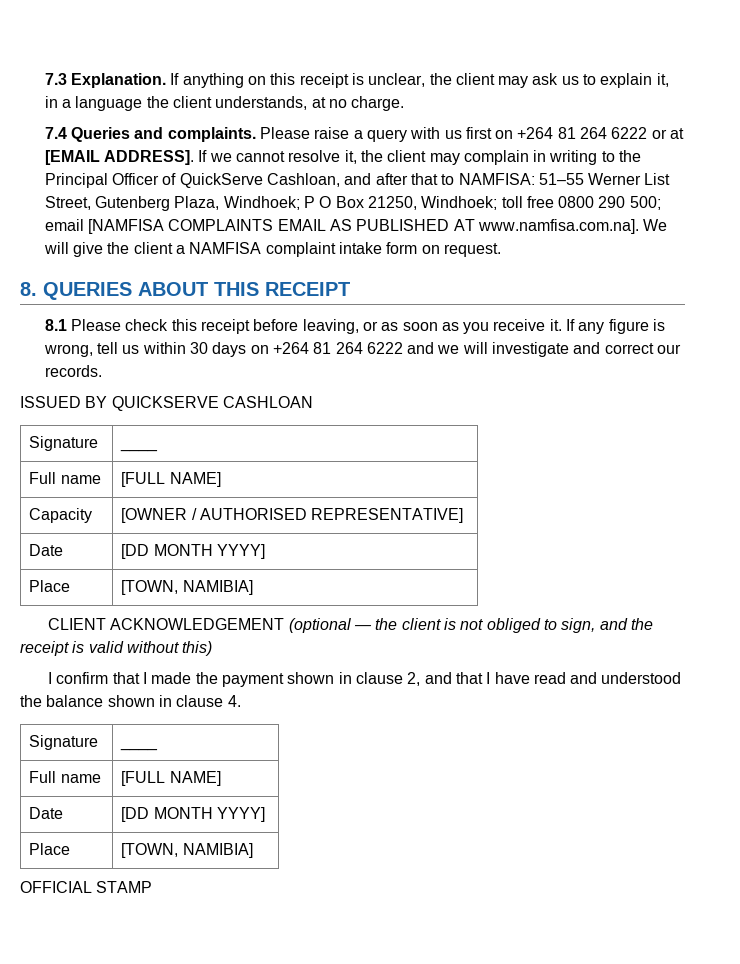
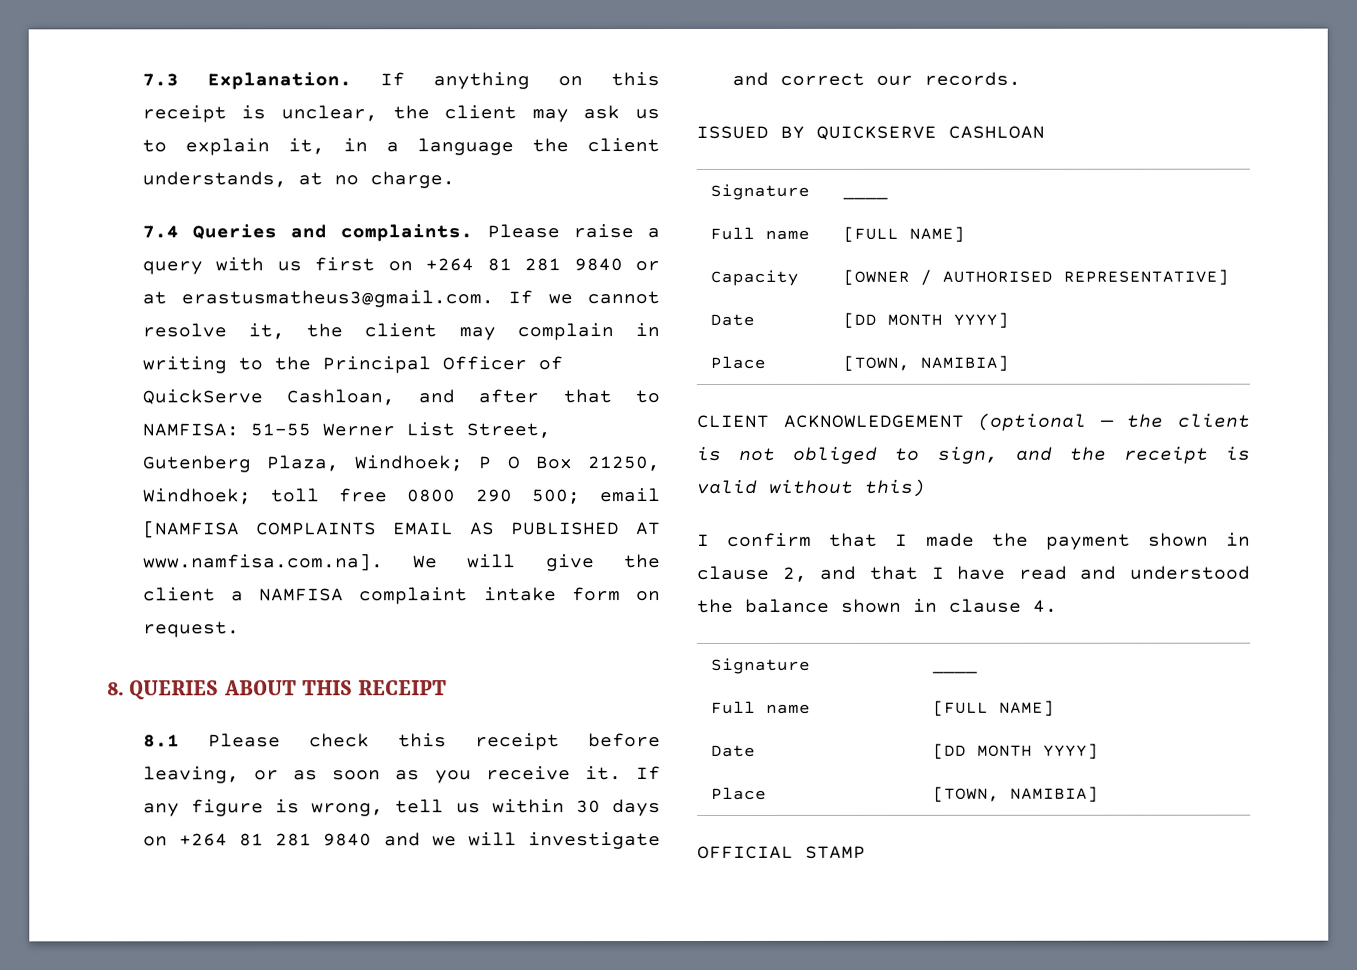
- Please raise a query with us first on +264 81 264 6222 or at [EMAIL ADDRESS]. If we cannot resolve it, the client may complain in writing to the Principal Officer of QuickServe Cashloan, and after that to NAMFISA:
+ Please raise a query with us first on +264 81 281 9840 or at erastusmatheus3@gmail.com. If we cannot resolve it, the client may complain in writing to the Principal Officer of QuickServe Cashloan, and after that to NAMFISA:
- If any figure is wrong, tell us within 30 days on +264 81 264 6222 and we will investigate and correct our records.
+ If any figure is wrong, tell us within 30 days on +264 81 281 9840 and we will investigate and correct our records.

